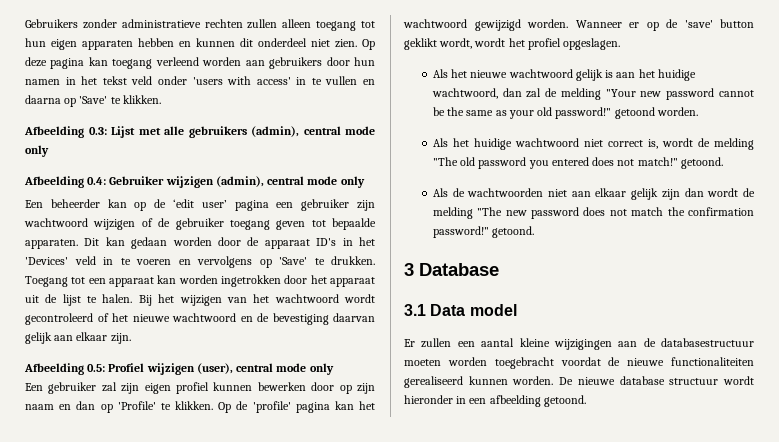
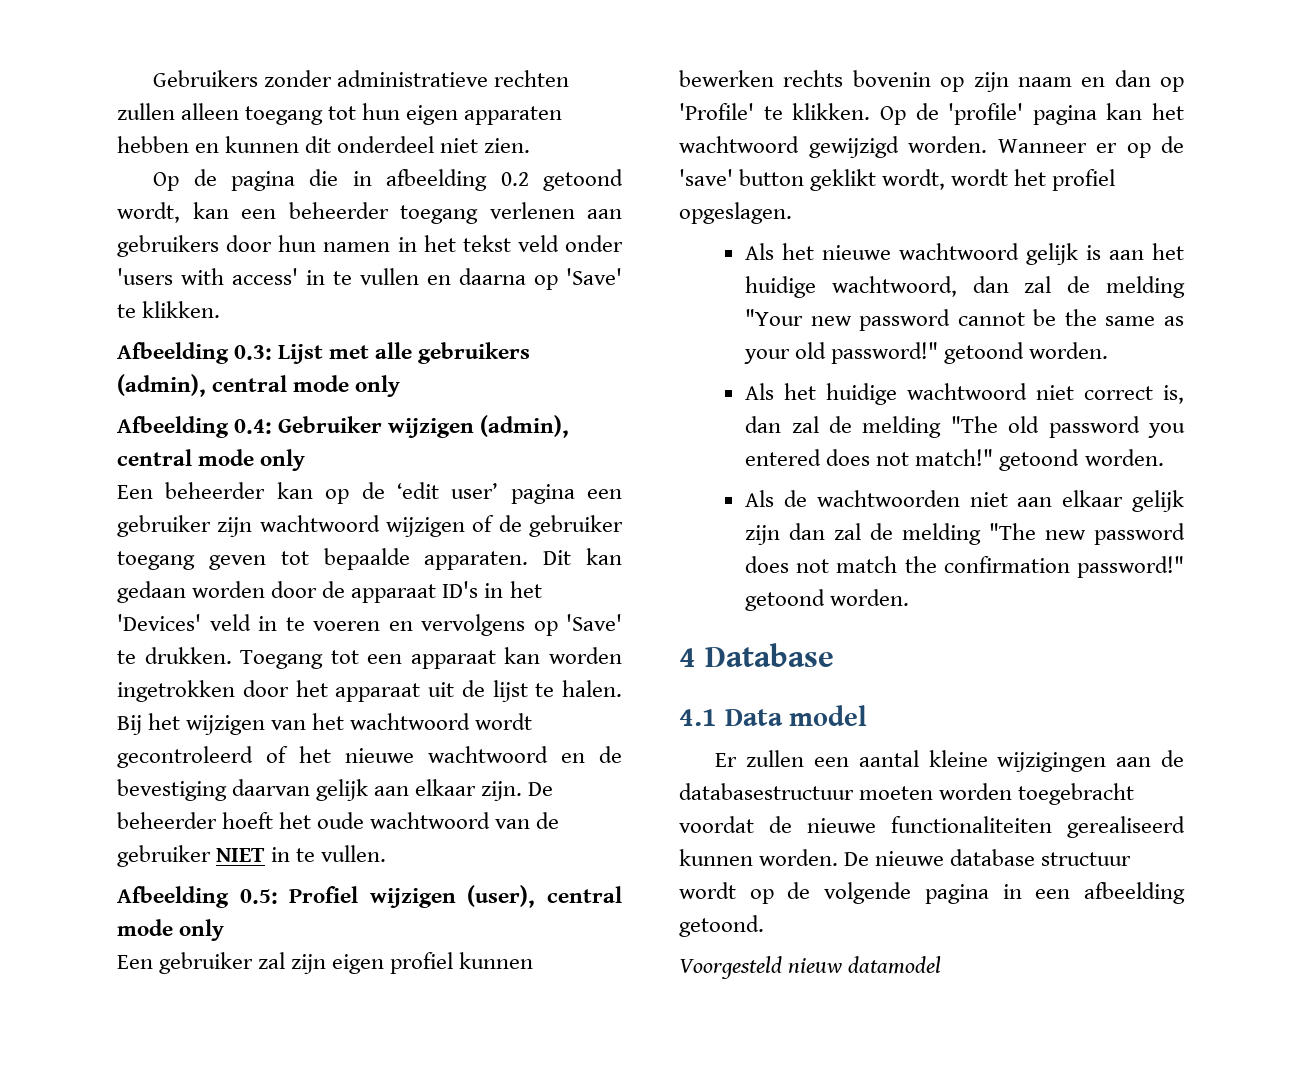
- Gebruikers zonder administratieve rechten zullen alleen toegang tot hun eigen apparaten hebben en kunnen dit onderdeel niet zien. Op deze pagina kan toegang verleend worden aan gebruikers door hun namen in het tekst veld onder 'users with access' in te vullen en daarna op 'Save' te klikken.
+ Gebruikers zonder administratieve rechten zullen alleen toegang tot hun eigen apparaten hebben en kunnen dit onderdeel niet zien.
+ Op de pagina die in afbeelding 0.2 getoond wordt, kan een beheerder toegang verlenen aan gebruikers door hun namen in het tekst veld onder 'users with access' in te vullen en daarna op 'Save' te klikken.
+ De beheerder hoeft het oude wachtwoord van de gebruiker NIET in te vullen.
- Een gebruiker zal zijn eigen profiel kunnen bewerken door op zijn naam en dan op 'Profile' te klikken.
+ Een gebruiker zal zijn eigen profiel kunnen bewerken rechts bovenin op zijn naam en dan op 'Profile' te klikken.
- Als het huidige wachtwoord niet correct is, wordt de melding "The old password you entered does not match!" getoond.
+ Als het huidige wachtwoord niet correct is, dan zal de melding "The old password you entered does not match!" getoond worden.
- Als de wachtwoorden niet aan elkaar gelijk zijn dan wordt de melding "The new password does not match the confirmation password!" getoond.
- 3 Database
+ Als de wachtwoorden niet aan elkaar gelijk zijn dan zal de melding "The new password does not match the confirmation password!" getoond worden.
+ 4 Database
- 3.1 Data model
+ 4.1 Data model
- De nieuwe database structuur wordt hieronder in een afbeelding getoond.
+ De nieuwe database structuur wordt op de volgende pagina in een afbeelding getoond.
+ Voorgesteld nieuw datamodel

